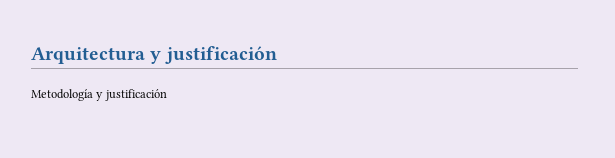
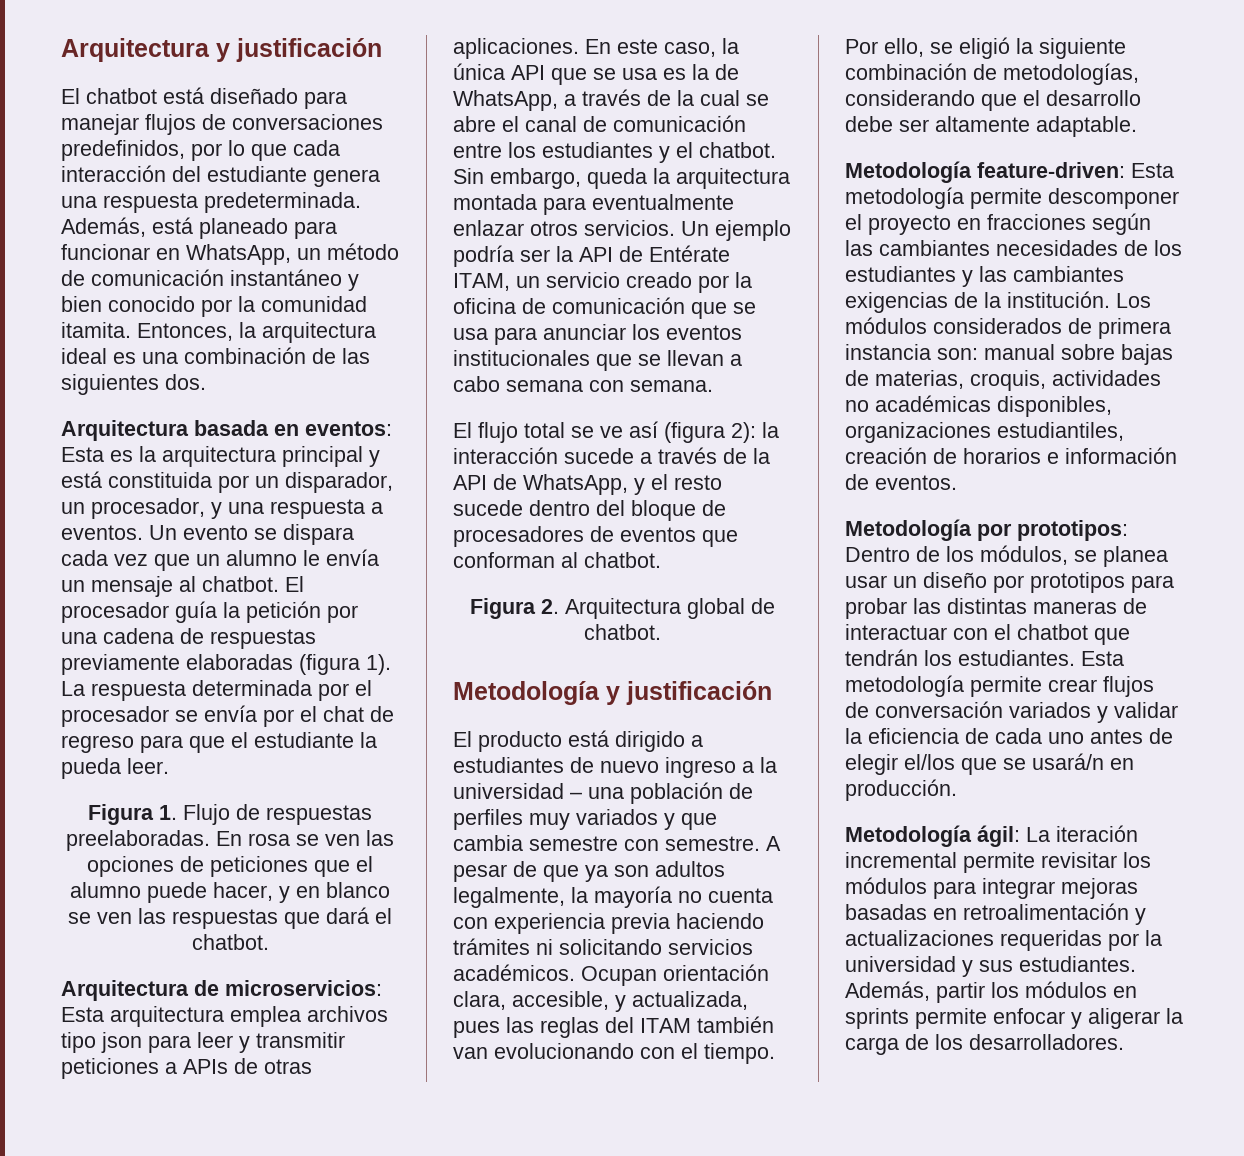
+ El chatbot está diseñado para manejar flujos de conversaciones predefinidos, por lo que cada interacción del estudiante genera una respuesta predeterminada. Además, está planeado para funcionar en WhatsApp, un método de comunicación instantáneo y bien conocido por la comunidad itamita. Entonces, la arquitectura ideal es una combinación de las siguientes dos.
+ Arquitectura basada en eventos: Esta es la arquitectura principal y está constituida por un disparador, un procesador, y una respuesta a eventos. Un evento se dispara cada vez que un alumno le envía un mensaje al chatbot. El procesador guía la petición por una cadena de respuestas previamente elaboradas (figura 1). La respuesta determinada por el procesador se envía por el chat de regreso para que el estudiante la pueda leer.
+ Figura 1. Flujo de respuestas preelaboradas. En rosa se ven las opciones de peticiones que el alumno puede hacer, y en blanco se ven las respuestas que dará el chatbot.
+ Arquitectura de microservicios: Esta arquitectura emplea archivos tipo json para leer y transmitir peticiones a APIs de otras aplicaciones. En este caso, la única API que se usa es la de WhatsApp, a través de la cual se abre el canal de comunicación entre los estudiantes y el chatbot. Sin embargo, queda la arquitectura montada para eventualmente enlazar otros servicios. Un ejemplo podría ser la API de Entérate ITAM, un servicio creado por la oficina de comunicación que se usa para anunciar los eventos institucionales que se llevan a cabo semana con semana.
+ El flujo total se ve así (figura 2): la interacción sucede a través de la API de WhatsApp, y el resto sucede dentro del bloque de procesadores de eventos que conforman al chatbot.
+ Figura 2. Arquitectura global de chatbot.
  Metodología y justificación
+ El producto está dirigido a estudiantes de nuevo ingreso a la universidad – una población de perfiles muy variados y que cambia semestre con semestre. A pesar de que ya son adultos legalmente, la mayoría no cuenta con experiencia previa haciendo trámites ni solicitando servicios académicos. Ocupan orientación clara, accesible, y actualizada, pues las reglas del ITAM también van evolucionando con el tiempo. Por ello, se eligió la siguiente combinación de metodologías, considerando que el desarrollo debe ser altamente adaptable.
+ Metodología feature-driven: Esta metodología permite descomponer el proyecto en fracciones según las cambiantes necesidades de los estudiantes y las cambiantes exigencias de la institución. Los módulos considerados de primera instancia son: manual sobre bajas de materias, croquis, actividades no académicas disponibles, organizaciones estudiantiles, creación de horarios e información de eventos.
+ Metodología por prototipos: Dentro de los módulos, se planea usar un diseño por prototipos para probar las distintas maneras de interactuar con el chatbot que tendrán los estudiantes. Esta metodología permite crear flujos de conversación variados y validar la eficiencia de cada uno antes de elegir el/los que se usará/n en producción.
+ Metodología ágil: La iteración incremental permite revisitar los módulos para integrar mejoras basadas en retroalimentación y actualizaciones requeridas por la universidad y sus estudiantes. Además, partir los módulos en sprints permite enfocar y aligerar la carga de los desarrolladores.

